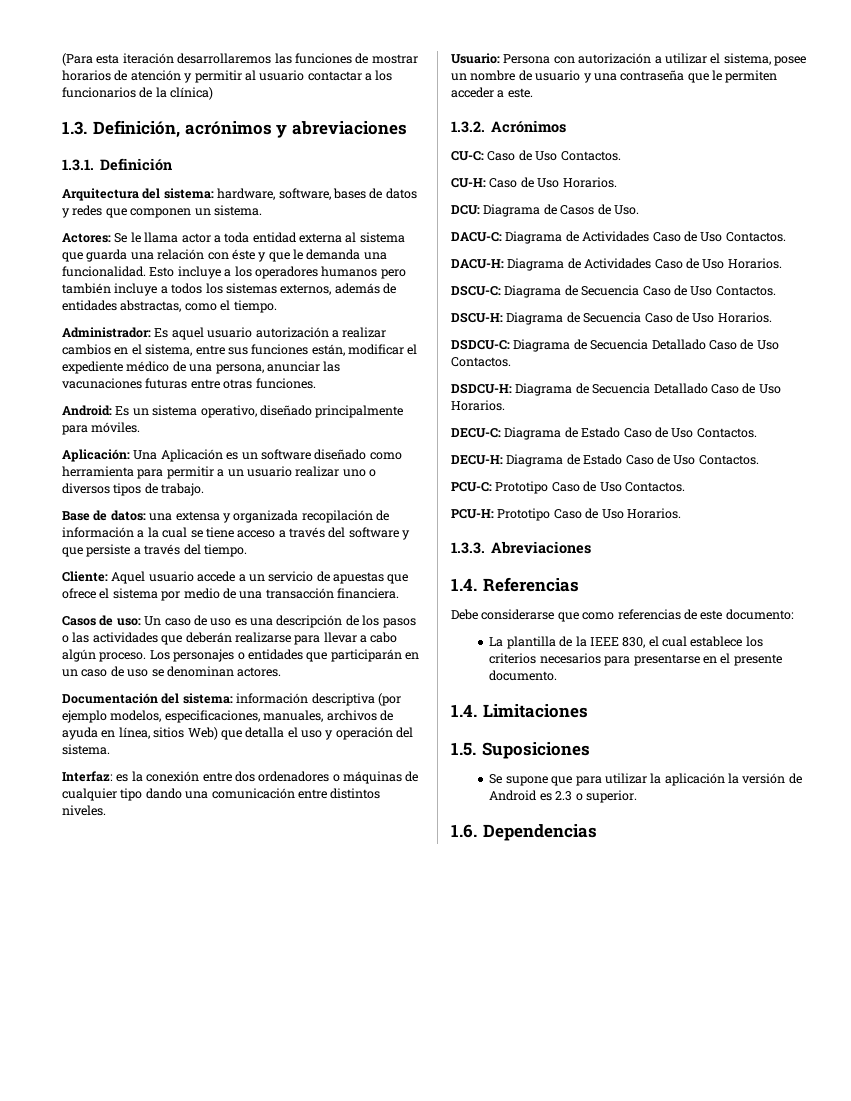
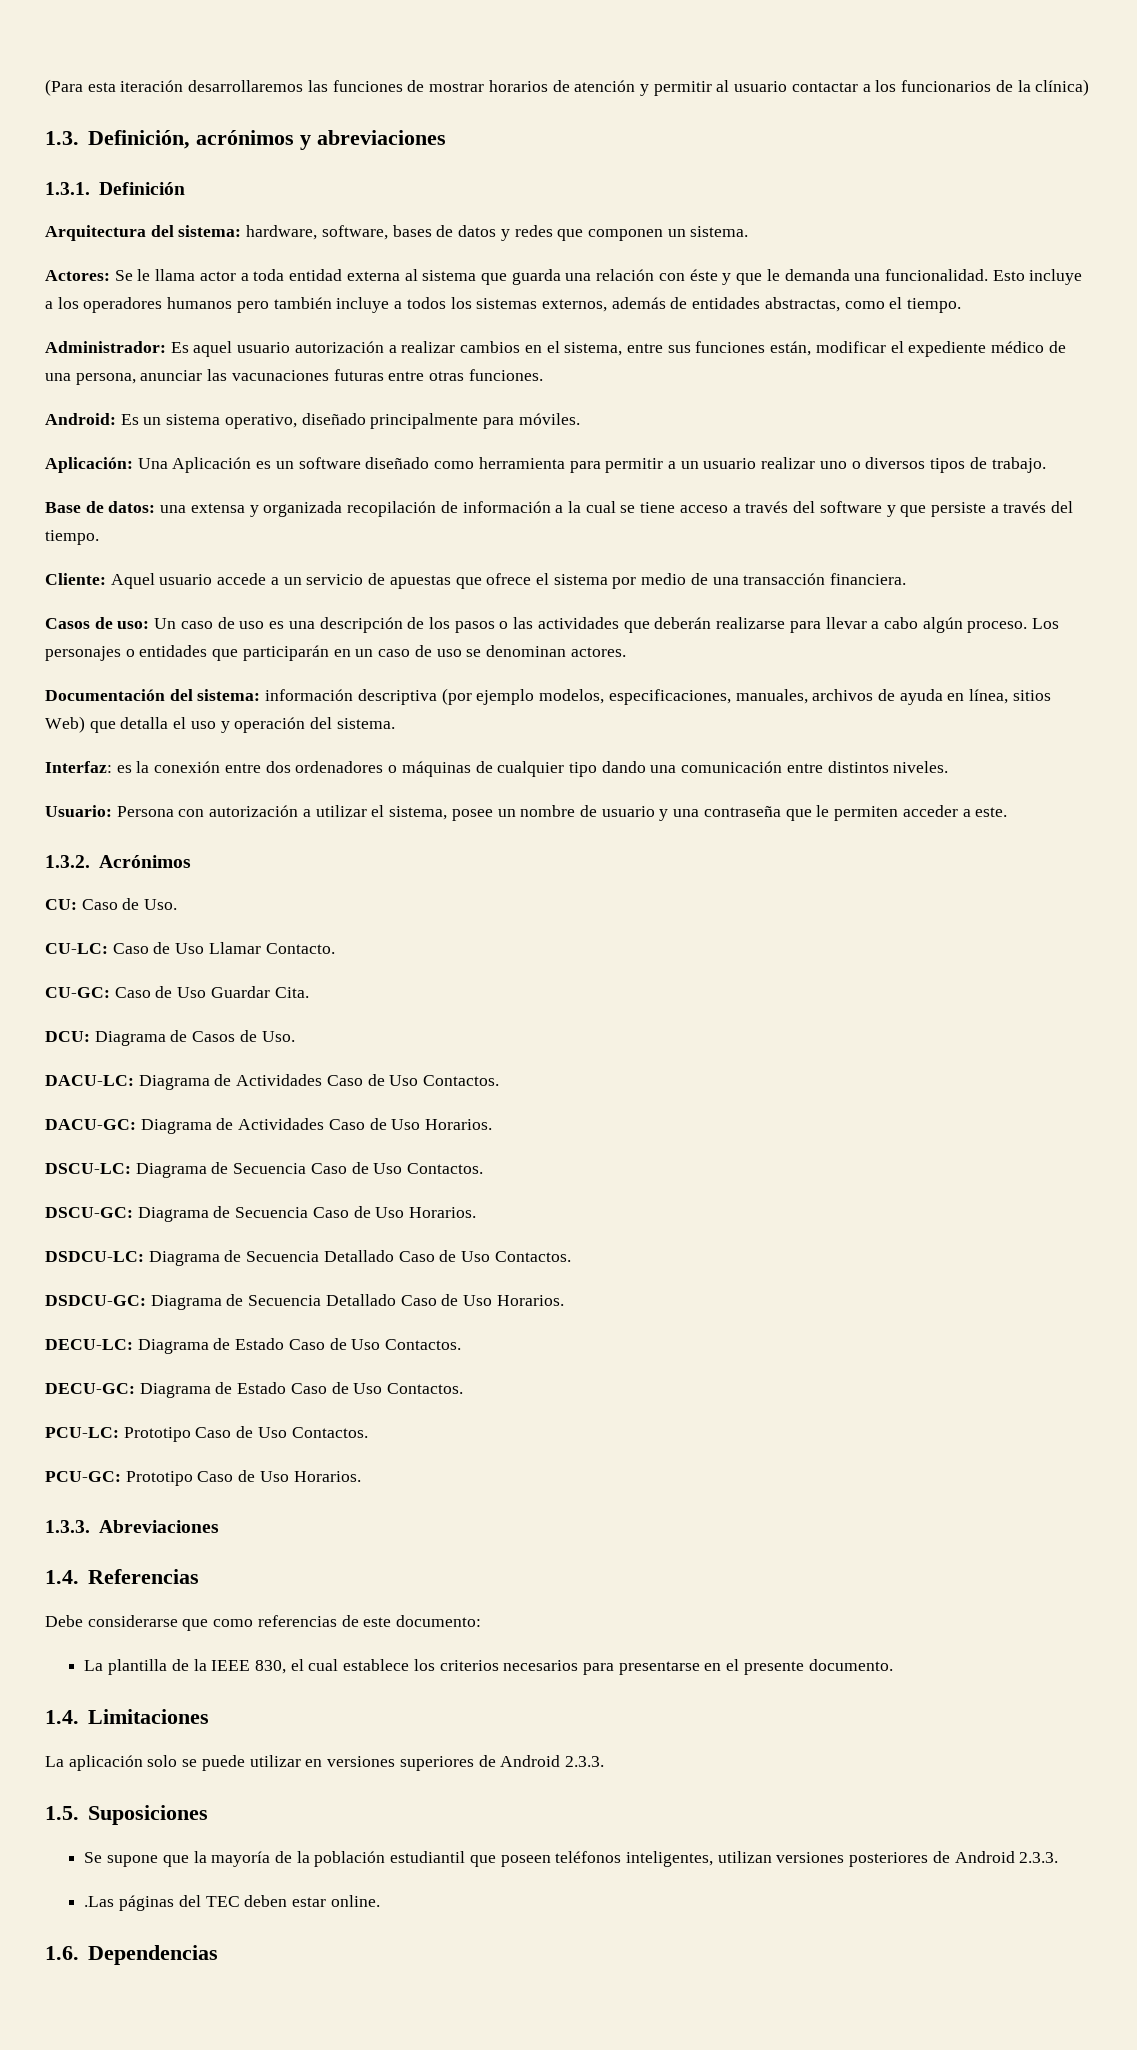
- CU-C: Caso de Uso Contactos.
- CU-H: Caso de Uso Horarios.
+ CU: Caso de Uso.
+ CU-LC: Caso de Uso Llamar Contacto.
+ CU-GC: Caso de Uso Guardar Cita.
- DACU-C: Diagrama de Actividades Caso de Uso Contactos.
+ DACU-LC: Diagrama de Actividades Caso de Uso Contactos.
- DACU-H: Diagrama de Actividades Caso de Uso Horarios.
+ DACU-GC: Diagrama de Actividades Caso de Uso Horarios.
- DSCU-C: Diagrama de Secuencia Caso de Uso Contactos.
+ DSCU-LC: Diagrama de Secuencia Caso de Uso Contactos.
- DSCU-H: Diagrama de Secuencia Caso de Uso Horarios.
+ DSCU-GC: Diagrama de Secuencia Caso de Uso Horarios.
- DSDCU-C: Diagrama de Secuencia Detallado Caso de Uso Contactos.
+ DSDCU-LC: Diagrama de Secuencia Detallado Caso de Uso Contactos.
- DSDCU-H: Diagrama de Secuencia Detallado Caso de Uso Horarios.
+ DSDCU-GC: Diagrama de Secuencia Detallado Caso de Uso Horarios.
- DECU-C: Diagrama de Estado Caso de Uso Contactos.
- DECU-H: Diagrama de Estado Caso de Uso Contactos.
- PCU-C: Prototipo Caso de Uso Contactos.
+ DECU-LC: Diagrama de Estado Caso de Uso Contactos.
+ DECU-GC: Diagrama de Estado Caso de Uso Contactos.
+ PCU-LC: Prototipo Caso de Uso Contactos.
- PCU-H: Prototipo Caso de Uso Horarios.
+ PCU-GC: Prototipo Caso de Uso Horarios.
+ La aplicación solo se puede utilizar en versiones superiores de Android 2.3.3.
- Se supone que para utilizar la aplicación la versión de Android es 2.3 o superior.
+ Se supone que la mayoría de la población estudiantil que poseen teléfonos inteligentes, utilizan versiones posteriores de Android 2.3.3.
+ .Las páginas del TEC deben estar online.

